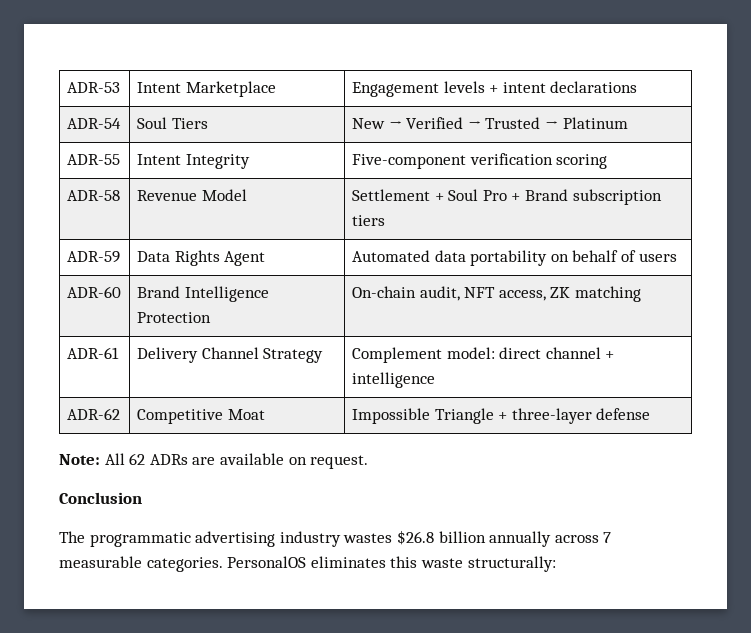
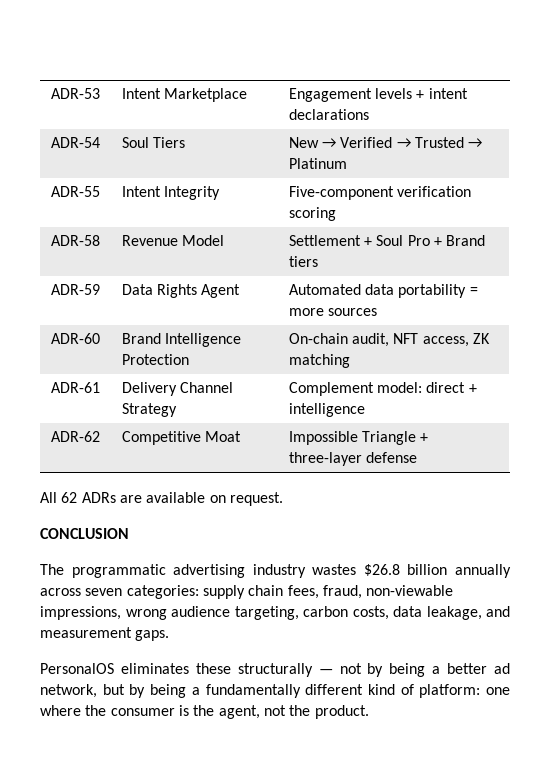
- ADR-58 | Revenue Model | Settlement + Soul Pro + Brand subscription tiers
+ ADR-58 | Revenue Model | Settlement + Soul Pro + Brand tiers
- ADR-59 | Data Rights Agent | Automated data portability on behalf of users
+ ADR-59 | Data Rights Agent | Automated data portability = more sources
- ADR-61 | Delivery Channel Strategy | Complement model: direct channel + intelligence
+ ADR-61 | Delivery Channel Strategy | Complement model: direct + intelligence
- Note: All 62 ADRs are available on request.
+ All 62 ADRs are available on request.
- Conclusion
+ CONCLUSION
- The programmatic advertising industry wastes $26.8 billion annually across 7 measurable categories. PersonalOS eliminates this waste structurally:
+ The programmatic advertising industry wastes $26.8 billion annually across seven categories: supply chain fees, fraud, non-viewable impressions, wrong audience targeting, carbon costs, data leakage, and measurement gaps.
+ PersonalOS eliminates these structurally — not by being a better ad network, but by being a fundamentally different kind of platform: one where the consumer is the agent, not the product.

